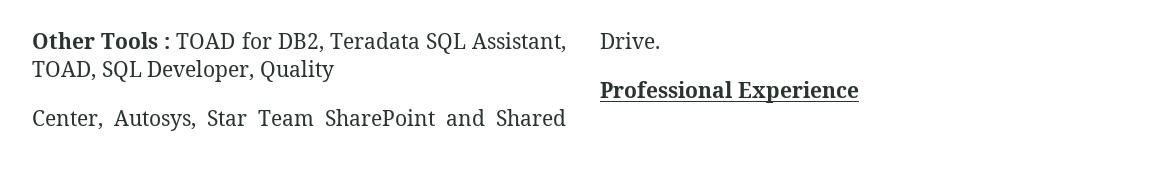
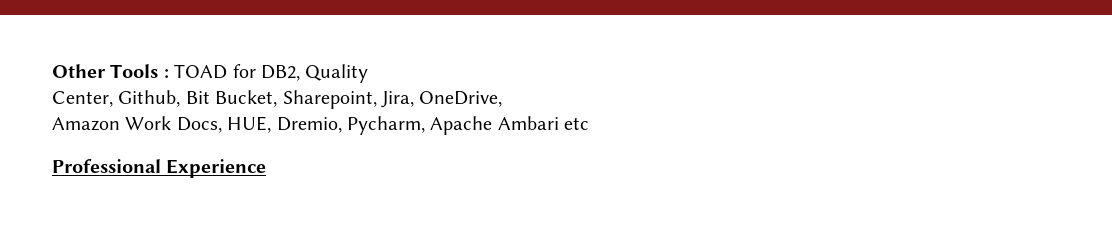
- Other Tools : TOAD for DB2, Teradata SQL Assistant, TOAD, SQL Developer, Quality
- Center, Autosys, Star Team SharePoint and Shared Drive.
+ Other Tools : TOAD for DB2, Quality
+ Center, Github, Bit Bucket, Sharepoint, Jira, OneDrive,
+ Amazon Work Docs, HUE, Dremio, Pycharm, Apache Ambari etc

